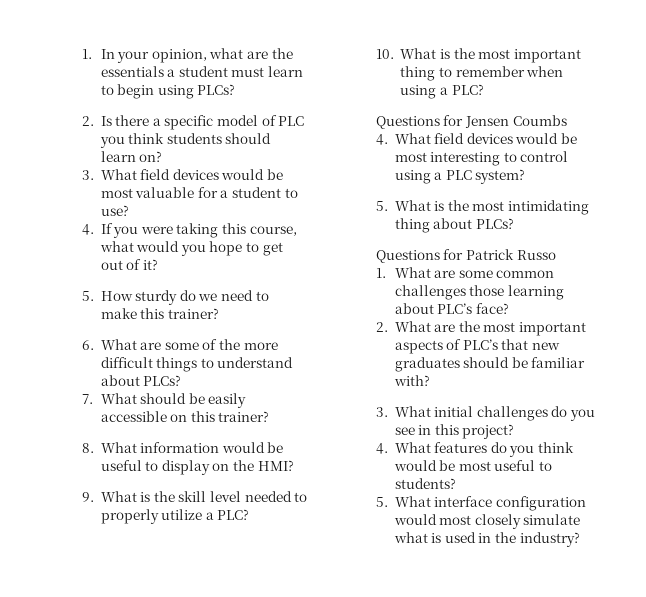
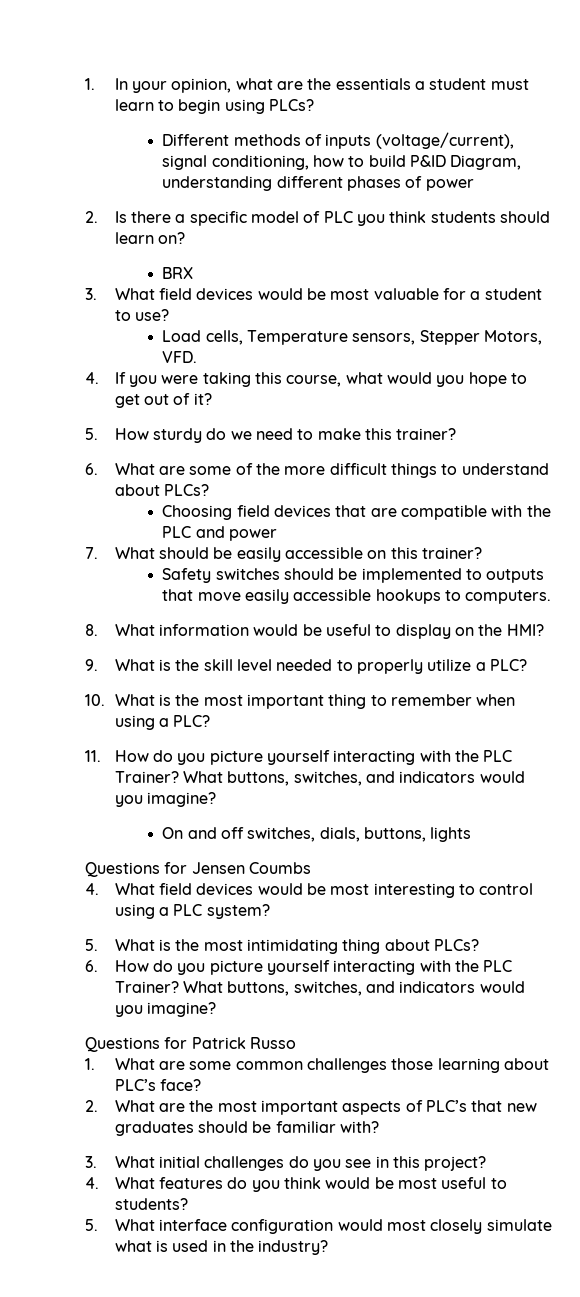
+ Different methods of inputs (voltage/current), signal conditioning, how to build P&ID Diagram, understanding different phases of power
+ BRX
+ Load cells, Temperature sensors, Stepper Motors, VFD.
+ Choosing field devices that are compatible with the PLC and power
+ Safety switches should be implemented to outputs that move easily accessible hookups to computers.
+ 11. How do you picture yourself interacting with the PLC Trainer? What buttons, switches, and indicators would you imagine?
+ On and off switches, dials, buttons, lights
+ 6. How do you picture yourself interacting with the PLC Trainer? What buttons, switches, and indicators would you imagine?

